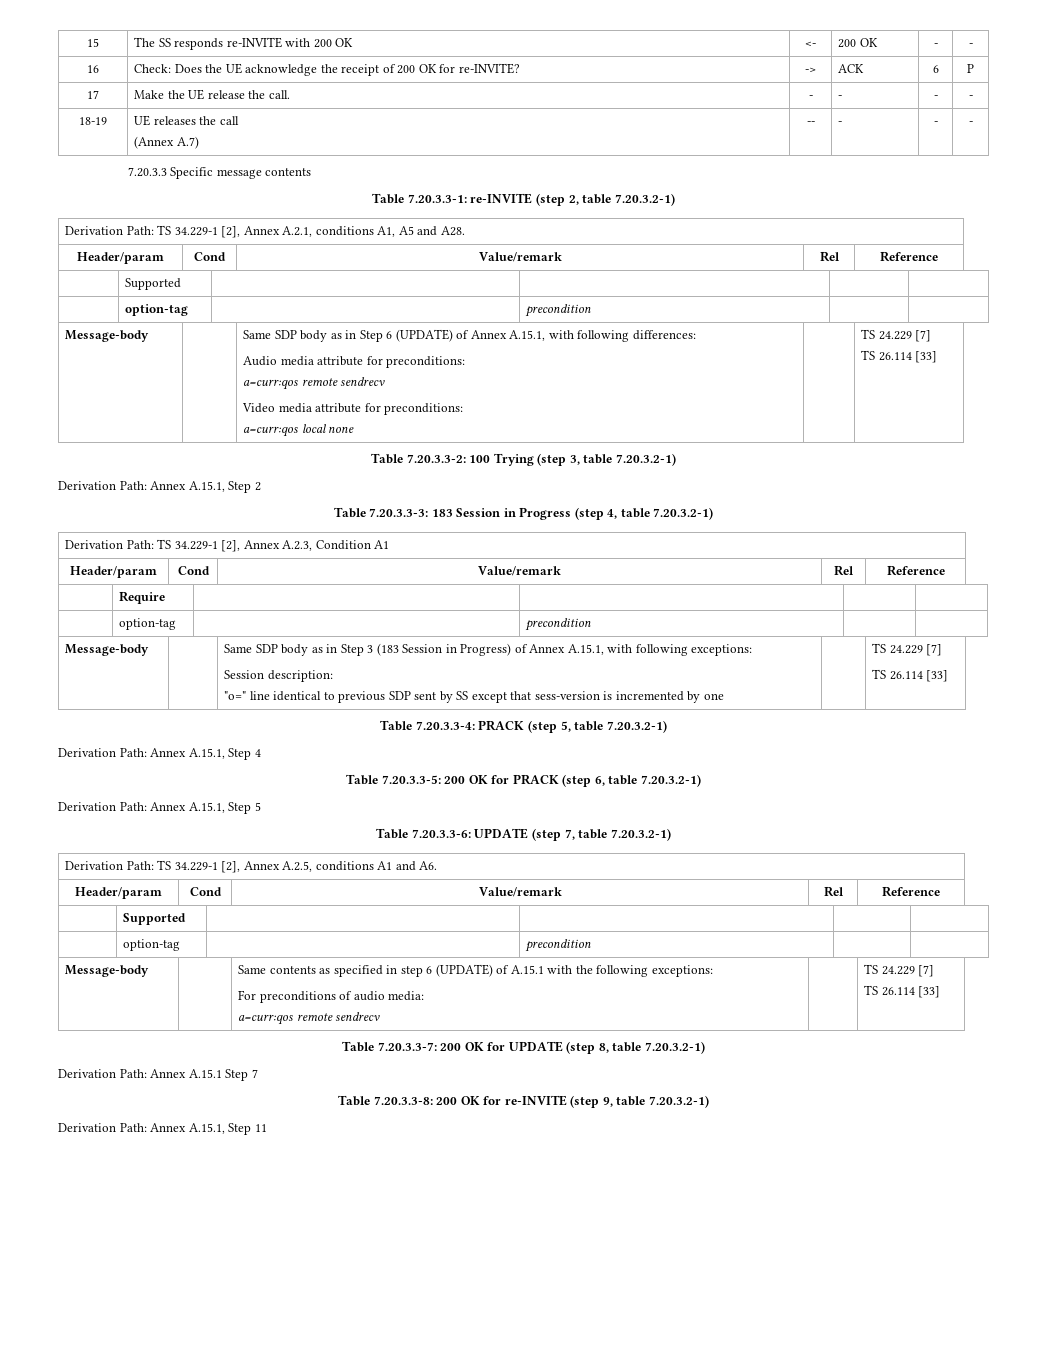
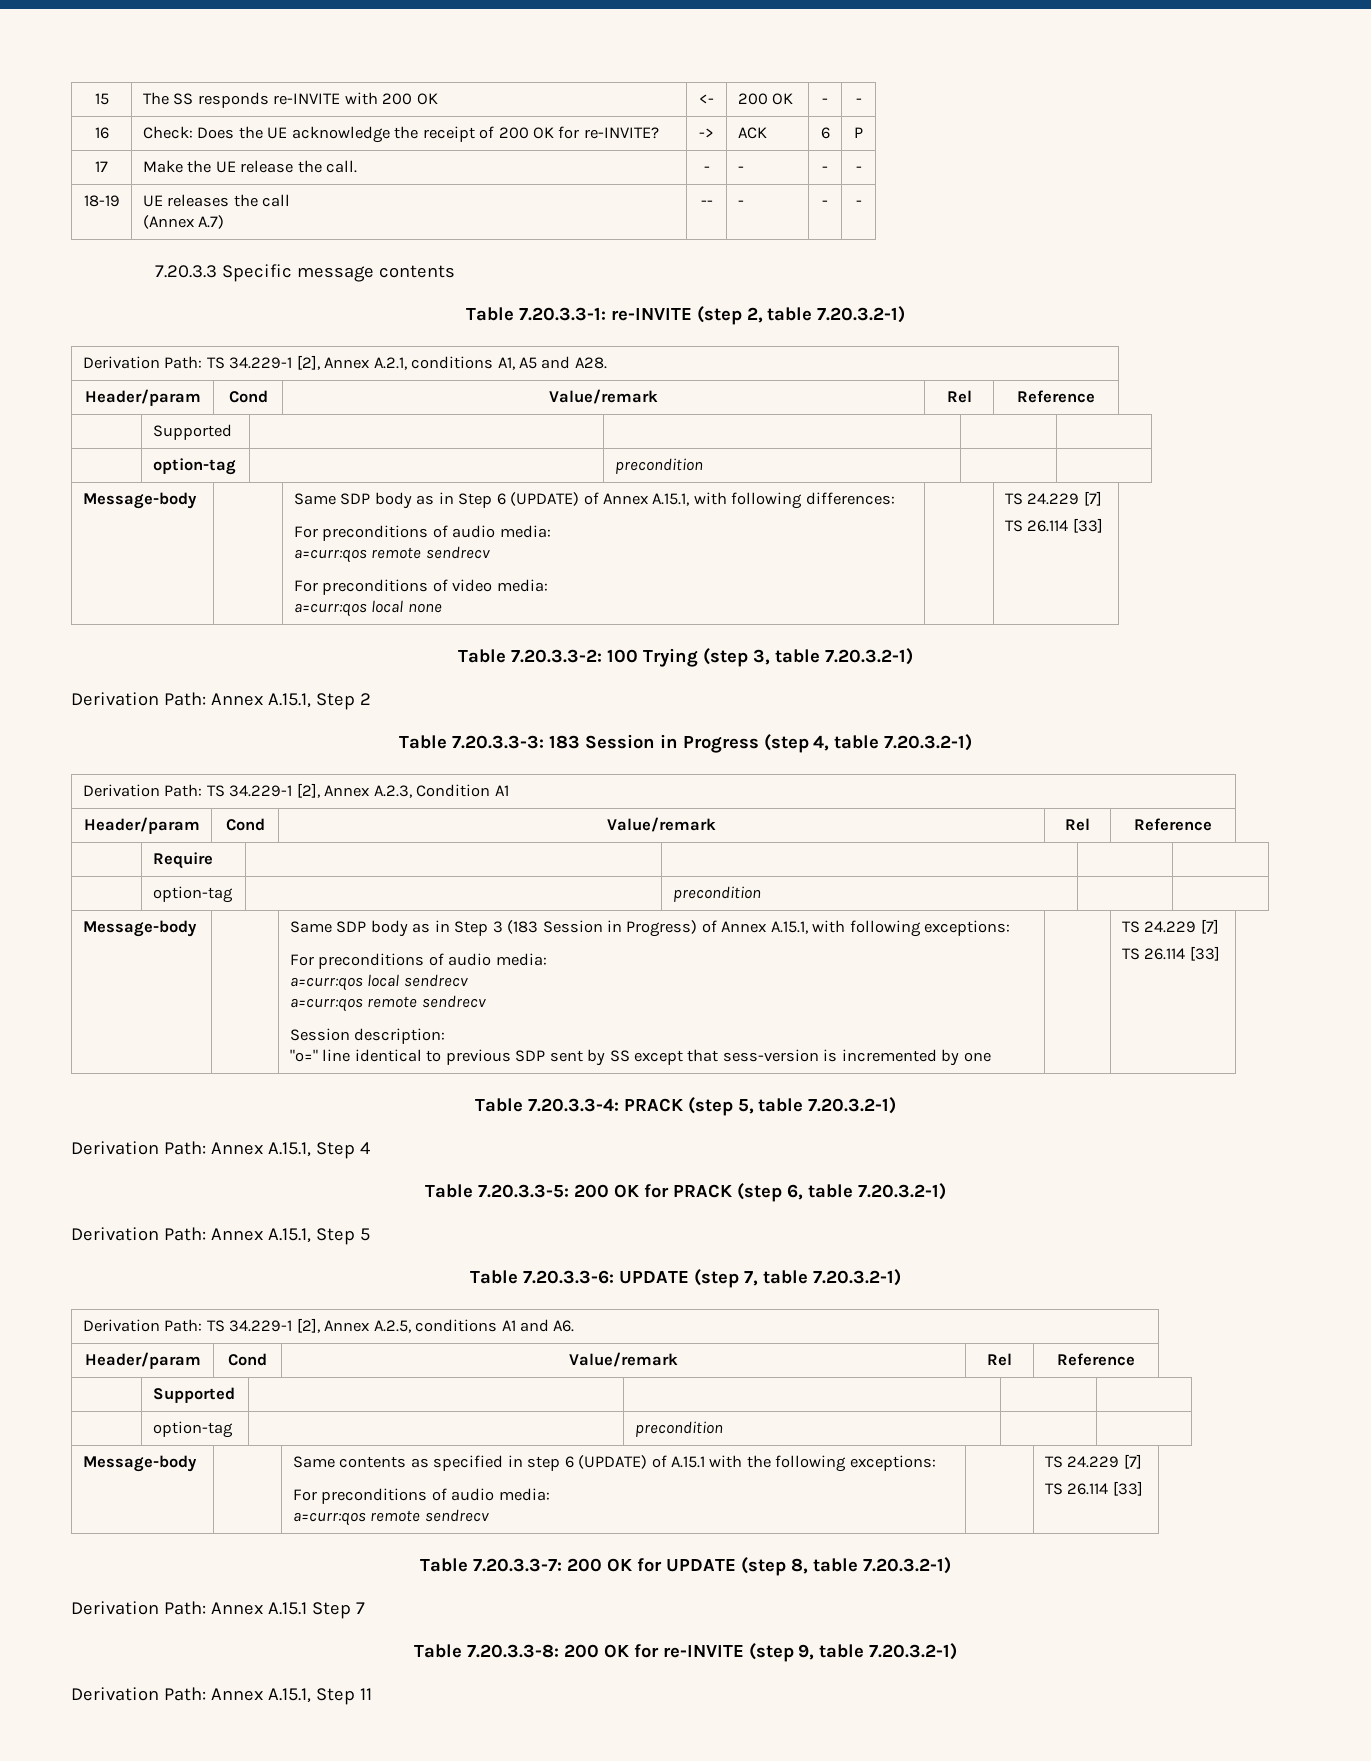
  Message-body | | Same SDP body as in Step 6 (UPDATE) of Annex A.15.1, with following differences:
- Audio media attribute for preconditions:
+ For preconditions of audio media:
  a=curr:qos remote sendrecv
- Video media attribute for preconditions:
+ For preconditions of video media:
  Same SDP body as in Step 3 (183 Session in Progress) of Annex A.15.1, with following exceptions:
+ For preconditions of audio media:
+ a=curr:qos local sendrecv
+ a=curr:qos remote sendrecv

